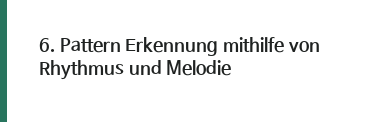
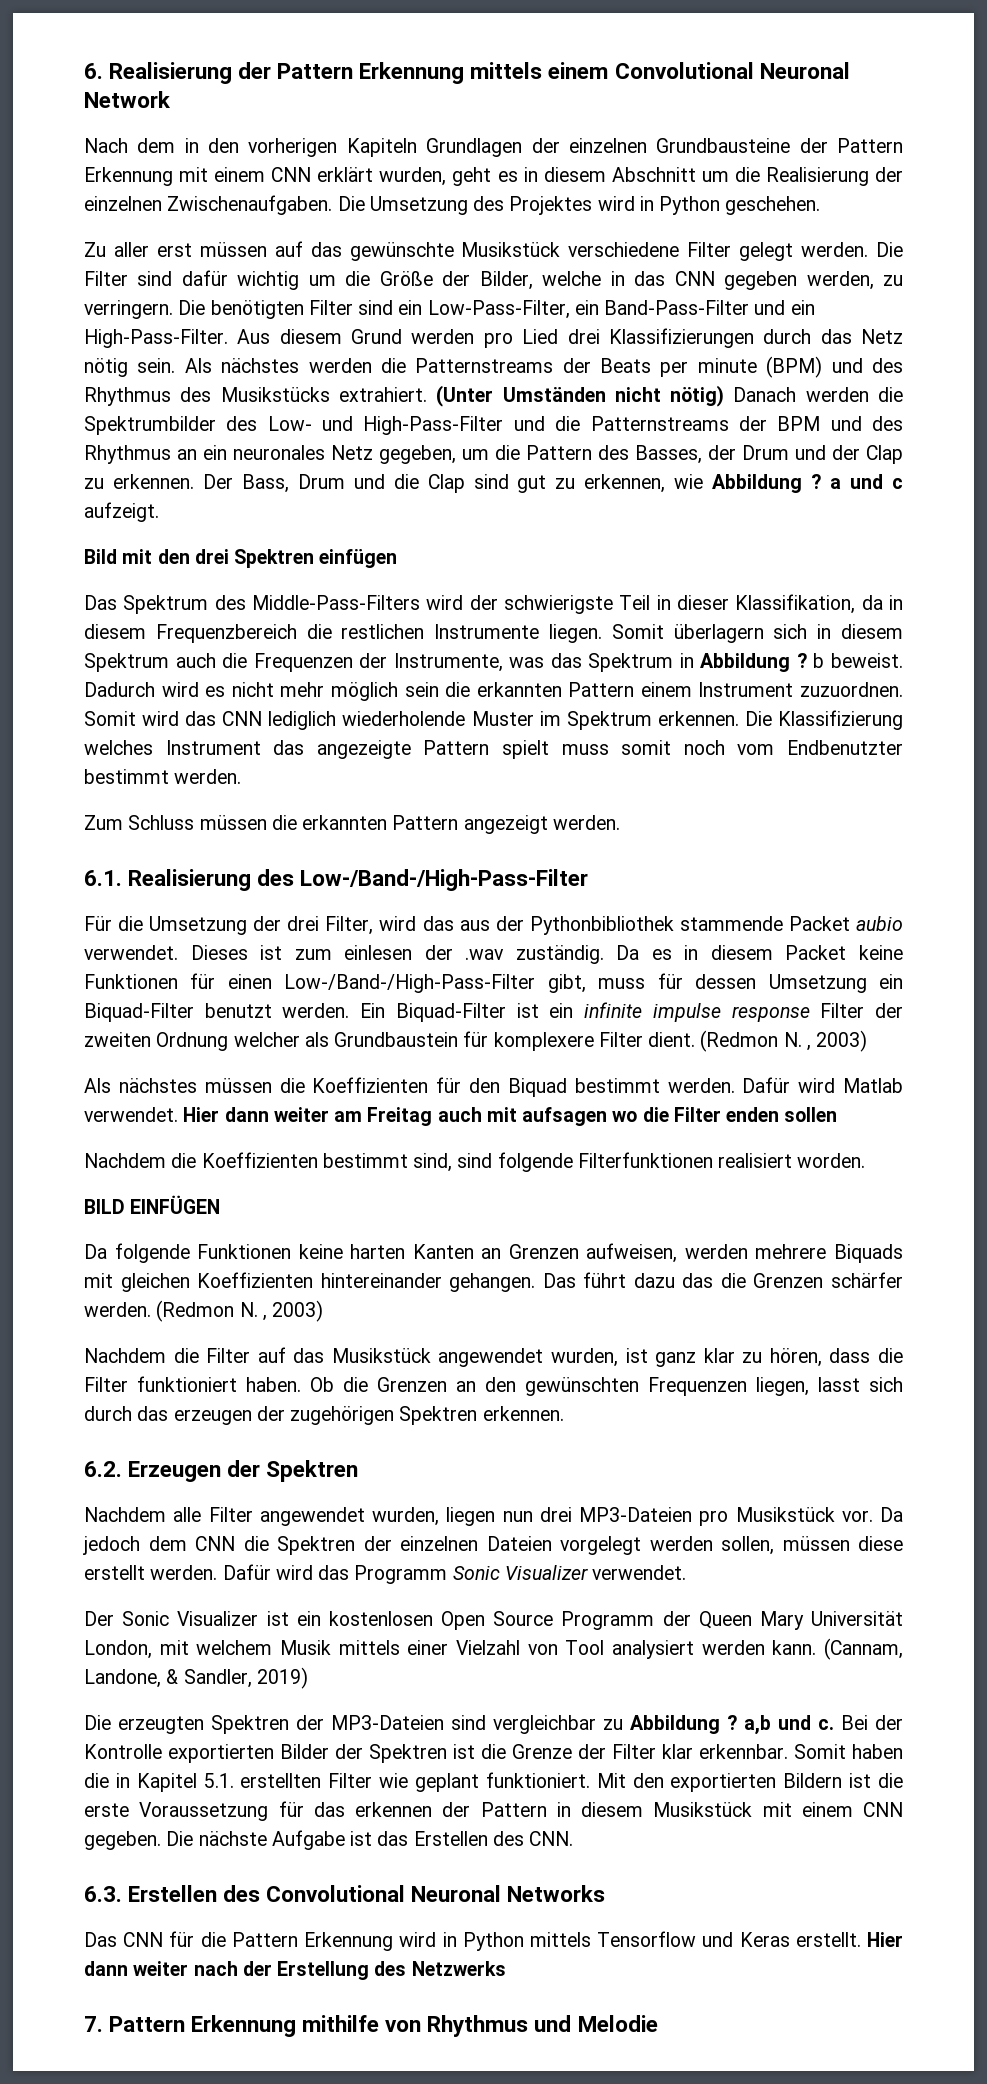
- 6. Pattern Erkennung mithilfe von Rhythmus und Melodie
+ 6. Realisierung der Pattern Erkennung mittels einem Convolutional Neuronal Network
+ Nach dem in den vorherigen Kapiteln Grundlagen der einzelnen Grundbausteine der Pattern Erkennung mit einem CNN erklärt wurden, geht es in diesem Abschnitt um die Realisierung der einzelnen Zwischenaufgaben. Die Umsetzung des Projektes wird in Python geschehen.
+ Zu aller erst müssen auf das gewünschte Musikstück verschiedene Filter gelegt werden. Die Filter sind dafür wichtig um die Größe der Bilder, welche in das CNN gegeben werden, zu verringern. Die benötigten Filter sind ein Low-Pass-Filter, ein Band-Pass-Filter und ein High-Pass-Filter. Aus diesem Grund werden pro Lied drei Klassifizierungen durch das Netz nötig sein. Als nächstes werden die Patternstreams der Beats per minute (BPM) und des Rhythmus des Musikstücks extrahiert. (Unter Umständen nicht nötig) Danach werden die Spektrumbilder des Low- und High-Pass-Filter und die Patternstreams der BPM und des Rhythmus an ein neuronales Netz gegeben, um die Pattern des Basses, der Drum und der Clap zu erkennen. Der Bass, Drum und die Clap sind gut zu erkennen, wie Abbildung ? a und c aufzeigt.
+ Bild mit den drei Spektren einfügen
+ Das Spektrum des Middle-Pass-Filters wird der schwierigste Teil in dieser Klassifikation, da in diesem Frequenzbereich die restlichen Instrumente liegen. Somit überlagern sich in diesem Spektrum auch die Frequenzen der Instrumente, was das Spektrum in Abbildung ? b beweist. Dadurch wird es nicht mehr möglich sein die erkannten Pattern einem Instrument zuzuordnen. Somit wird das CNN lediglich wiederholende Muster im Spektrum erkennen. Die Klassifizierung welches Instrument das angezeigte Pattern spielt muss somit noch vom Endbenutzter bestimmt werden.
+ Zum Schluss müssen die erkannten Pattern angezeigt werden.
+ 6.1. Realisierung des Low-/Band-/High-Pass-Filter
+ Für die Umsetzung der drei Filter, wird das aus der Pythonbibliothek stammende Packet aubio verwendet. Dieses ist zum einlesen der .wav zuständig. Da es in diesem Packet keine Funktionen für einen Low-/Band-/High-Pass-Filter gibt, muss für dessen Umsetzung ein Biquad-Filter benutzt werden. Ein Biquad-Filter ist ein infinite impulse response Filter der zweiten Ordnung welcher als Grundbaustein für komplexere Filter dient. (Redmon N. , 2003)
+ Als nächstes müssen die Koeffizienten für den Biquad bestimmt werden. Dafür wird Matlab verwendet. Hier dann weiter am Freitag auch mit aufsagen wo die Filter enden sollen
+ Nachdem die Koeffizienten bestimmt sind, sind folgende Filterfunktionen realisiert worden.
+ BILD EINFÜGEN
+ Da folgende Funktionen keine harten Kanten an Grenzen aufweisen, werden mehrere Biquads mit gleichen Koeffizienten hintereinander gehangen. Das führt dazu das die Grenzen schärfer werden. (Redmon N. , 2003)
+ Nachdem die Filter auf das Musikstück angewendet wurden, ist ganz klar zu hören, dass die Filter funktioniert haben. Ob die Grenzen an den gewünschten Frequenzen liegen, lasst sich durch das erzeugen der zugehörigen Spektren erkennen.
+ 6.2. Erzeugen der Spektren
+ Nachdem alle Filter angewendet wurden, liegen nun drei MP3-Dateien pro Musikstück vor. Da jedoch dem CNN die Spektren der einzelnen Dateien vorgelegt werden sollen, müssen diese erstellt werden. Dafür wird das Programm Sonic Visualizer verwendet.
+ Der Sonic Visualizer ist ein kostenlosen Open Source Programm der Queen Mary Universität London, mit welchem Musik mittels einer Vielzahl von Tool analysiert werden kann. (Cannam, Landone, & Sandler, 2019)
+ Die erzeugten Spektren der MP3-Dateien sind vergleichbar zu Abbildung ? a,b und c. Bei der Kontrolle exportierten Bilder der Spektren ist die Grenze der Filter klar erkennbar. Somit haben die in Kapitel 5.1. erstellten Filter wie geplant funktioniert. Mit den exportierten Bildern ist die erste Voraussetzung für das erkennen der Pattern in diesem Musikstück mit einem CNN gegeben. Die nächste Aufgabe ist das Erstellen des CNN.
+ 6.3. Erstellen des Convolutional Neuronal Networks
+ Das CNN für die Pattern Erkennung wird in Python mittels Tensorflow und Keras erstellt. Hier dann weiter nach der Erstellung des Netzwerks
+ 7. Pattern Erkennung mithilfe von Rhythmus und Melodie

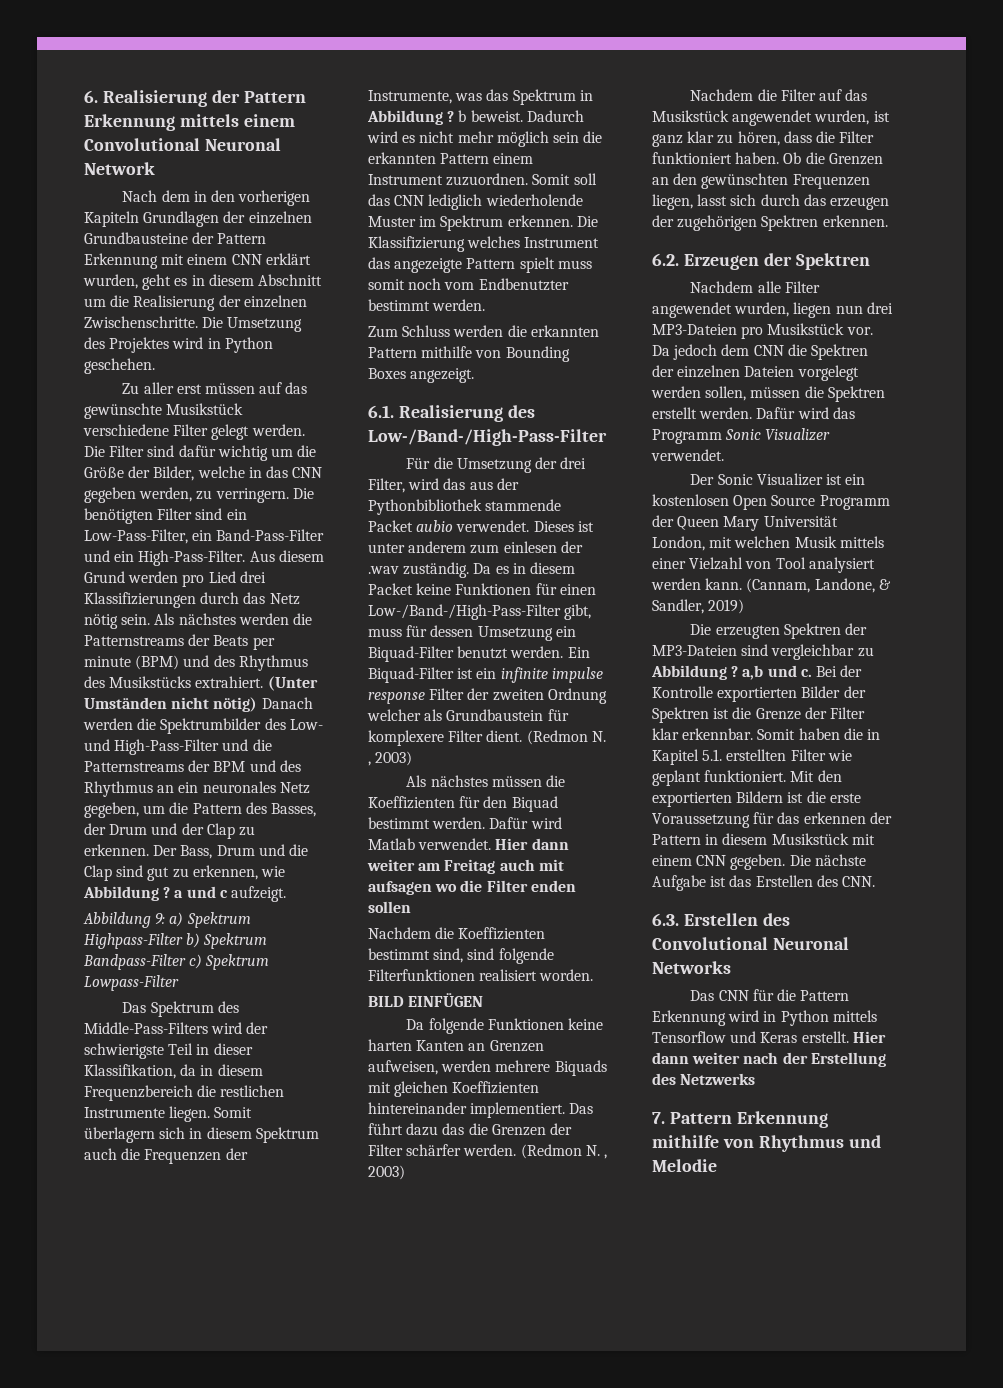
- Nach dem in den vorherigen Kapiteln Grundlagen der einzelnen Grundbausteine der Pattern Erkennung mit einem CNN erklärt wurden, geht es in diesem Abschnitt um die Realisierung der einzelnen Zwischenaufgaben.
+ Nach dem in den vorherigen Kapiteln Grundlagen der einzelnen Grundbausteine der Pattern Erkennung mit einem CNN erklärt wurden, geht es in diesem Abschnitt um die Realisierung der einzelnen Zwischenschritte.
- Bild mit den drei Spektren einfügen
+ Abbildung 9: a) Spektrum Highpass-Filter b) Spektrum Bandpass-Filter c) Spektrum Lowpass-Filter
- Somit wird das CNN lediglich wiederholende Muster im Spektrum erkennen.
+ Somit soll das CNN lediglich wiederholende Muster im Spektrum erkennen.
- Zum Schluss müssen die erkannten Pattern angezeigt werden.
+ Zum Schluss werden die erkannten Pattern mithilfe von Bounding Boxes angezeigt.
- Dieses ist zum einlesen der .wav zuständig.
+ Dieses ist unter anderem zum einlesen der .wav zuständig.
- Da folgende Funktionen keine harten Kanten an Grenzen aufweisen, werden mehrere Biquads mit gleichen Koeffizienten hintereinander gehangen.
+ Da folgende Funktionen keine harten Kanten an Grenzen aufweisen, werden mehrere Biquads mit gleichen Koeffizienten hintereinander implementiert.
- Das führt dazu das die Grenzen schärfer werden.
+ Das führt dazu das die Grenzen der Filter schärfer werden.
- Da jedoch dem CNN die Spektren der einzelnen Dateien vorgelegt werden sollen, müssen diese erstellt werden.
+ Da jedoch dem CNN die Spektren der einzelnen Dateien vorgelegt werden sollen, müssen die Spektren erstellt werden.
- Der Sonic Visualizer ist ein kostenlosen Open Source Programm der Queen Mary Universität London, mit welchem Musik mittels einer Vielzahl von Tool analysiert werden kann.
+ Der Sonic Visualizer ist ein kostenlosen Open Source Programm der Queen Mary Universität London, mit welchen Musik mittels einer Vielzahl von Tool analysiert werden kann.

